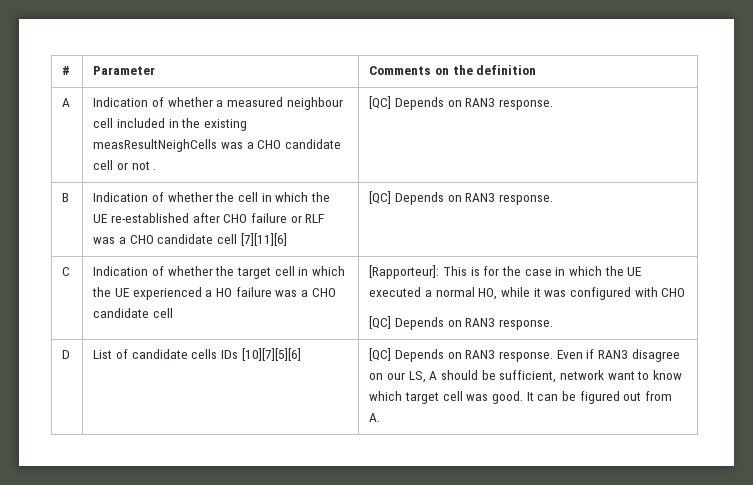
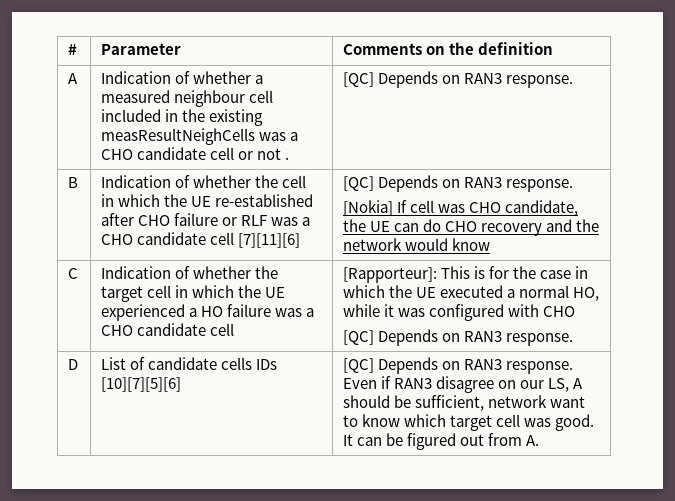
+ [Nokia] If cell was CHO candidate, the UE can do CHO recovery and the network would know

